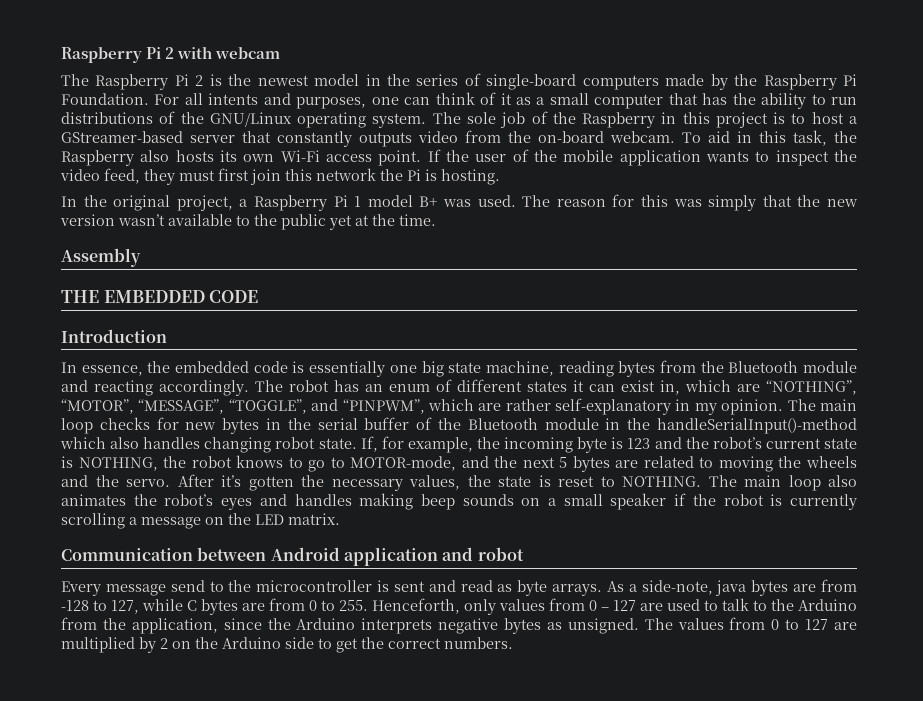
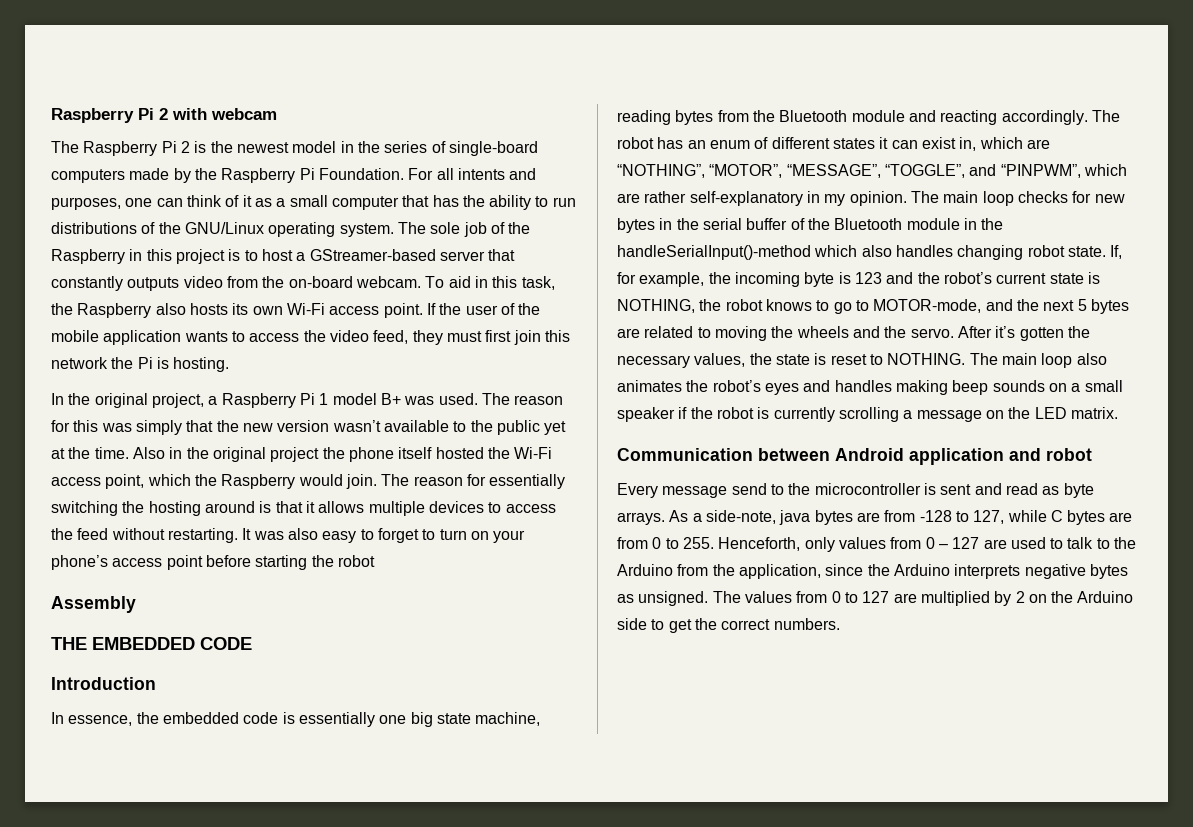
- If the user of the mobile application wants to inspect the video feed, they must first join this network the Pi is hosting.
+ If the user of the mobile application wants to access the video feed, they must first join this network the Pi is hosting.
+ Also in the original project the phone itself hosted the Wi-Fi access point, which the Raspberry would join. The reason for essentially switching the hosting around is that it allows multiple devices to access the feed without restarting. It was also easy to forget to turn on your phone’s access point before starting the robot

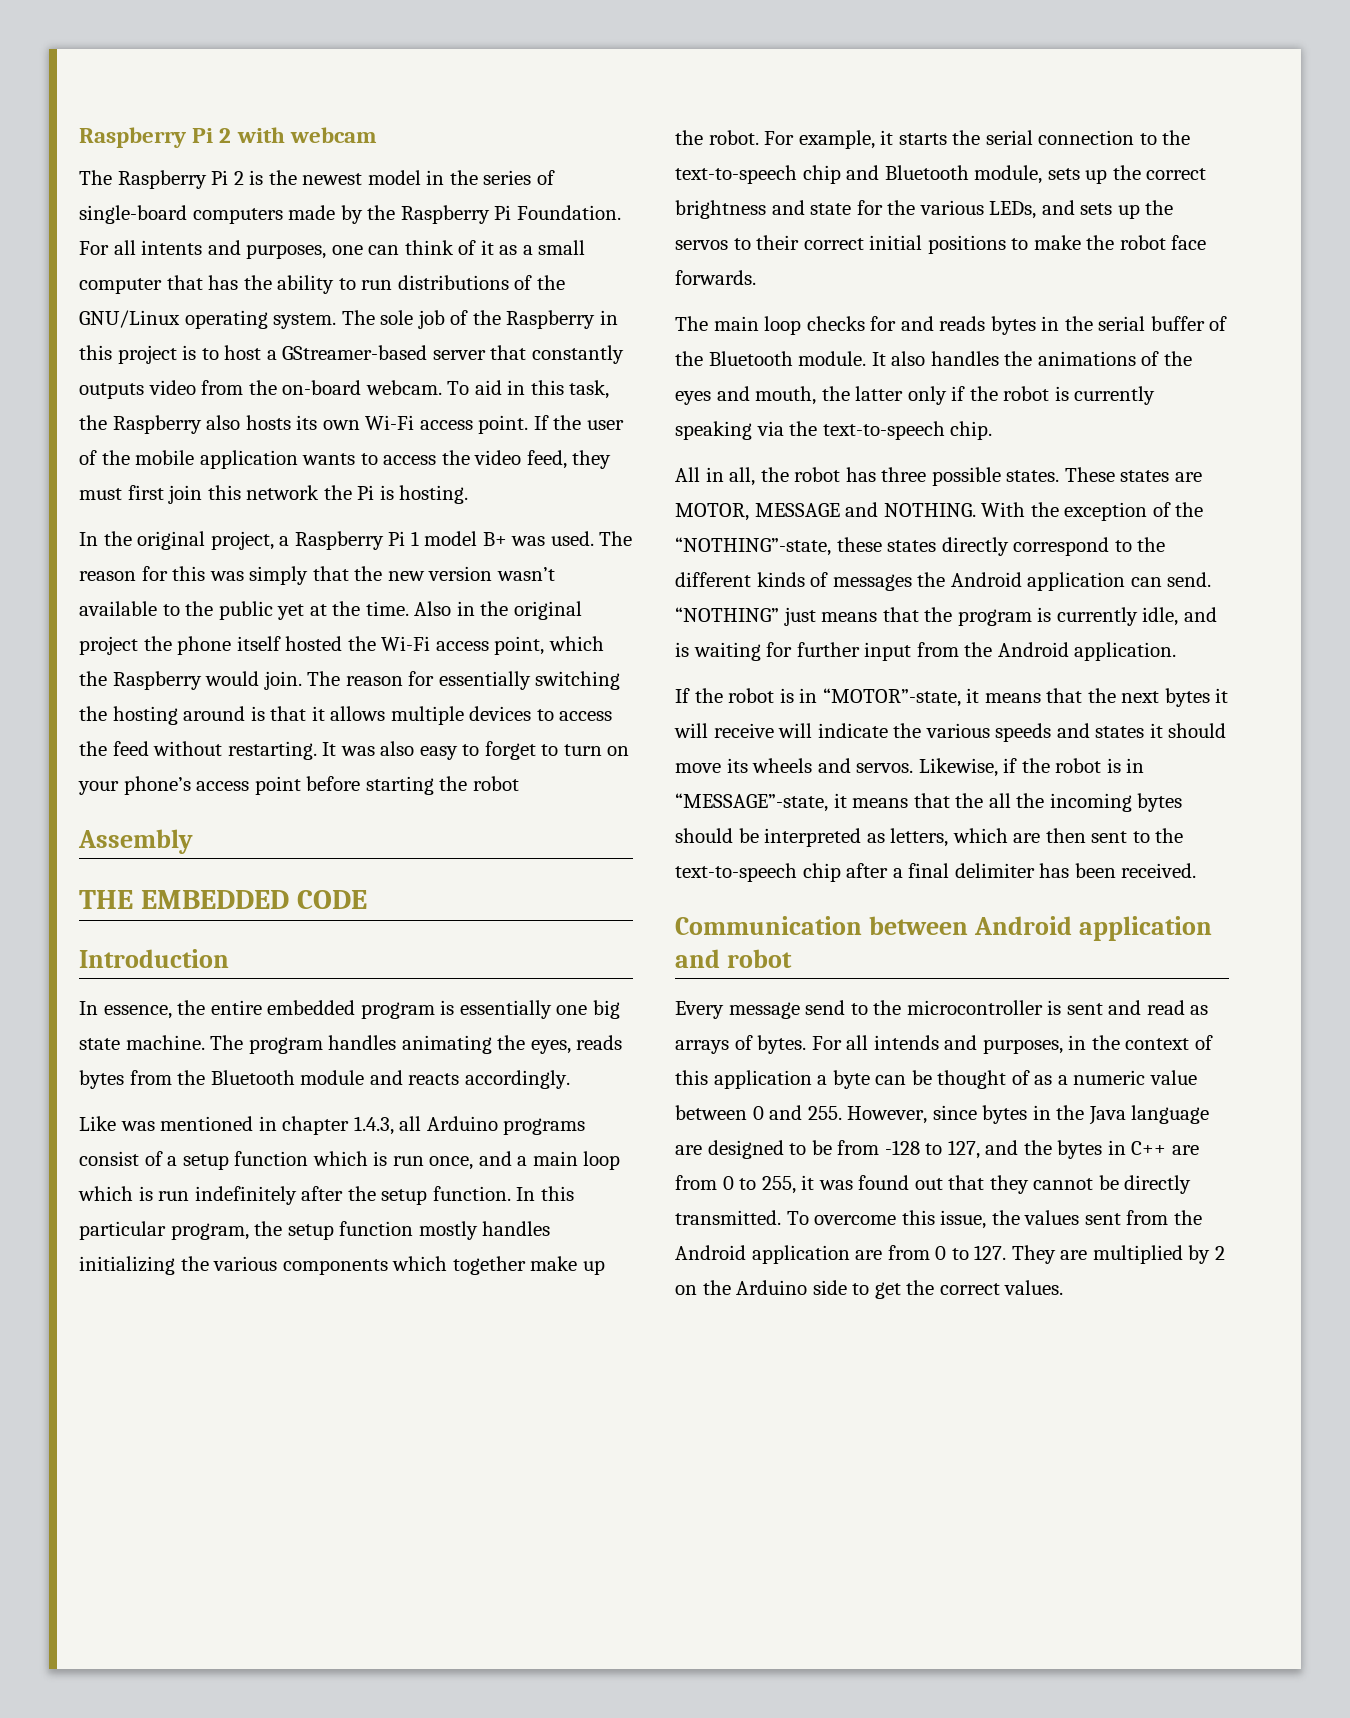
- In essence, the embedded code is essentially one big state machine, reading bytes from the Bluetooth module and reacting accordingly. The robot has an enum of different states it can exist in, which are “NOTHING”, “MOTOR”, “MESSAGE”, “TOGGLE”, and “PINPWM”, which are rather self-explanatory in my opinion. The main loop checks for new bytes in the serial buffer of the Bluetooth module in the handleSerialInput()-method which also handles changing robot state. If, for example, the incoming byte is 123 and the robot’s current state is NOTHING, the robot knows to go to MOTOR-mode, and the next 5 bytes are related to moving the wheels and the servo. After it’s gotten the necessary values, the state is reset to NOTHING. The main loop also animates the robot’s eyes and handles making beep sounds on a small speaker if the robot is currently scrolling a message on the LED matrix.
+ In essence, the entire embedded program is essentially one big state machine. The program handles animating the eyes, reads bytes from the Bluetooth module and reacts accordingly.
+ Like was mentioned in chapter 1.4.3, all Arduino programs consist of a setup function which is run once, and a main loop which is run indefinitely after the setup function. In this particular program, the setup function mostly handles initializing the various components which together make up the robot. For example, it starts the serial connection to the text-to-speech chip and Bluetooth module, sets up the correct brightness and state for the various LEDs, and sets up the servos to their correct initial positions to make the robot face forwards.
+ The main loop checks for and reads bytes in the serial buffer of the Bluetooth module. It also handles the animations of the eyes and mouth, the latter only if the robot is currently speaking via the text-to-speech chip.
+ All in all, the robot has three possible states. These states are MOTOR, MESSAGE and NOTHING. With the exception of the “NOTHING”-state, these states directly correspond to the different kinds of messages the Android application can send. “NOTHING” just means that the program is currently idle, and is waiting for further input from the Android application.
+ If the robot is in “MOTOR”-state, it means that the next bytes it will receive will indicate the various speeds and states it should move its wheels and servos. Likewise, if the robot is in “MESSAGE”-state, it means that the all the incoming bytes should be interpreted as letters, which are then sent to the text-to-speech chip after a final delimiter has been received.
- Every message send to the microcontroller is sent and read as byte arrays. As a side-note, java bytes are from -128 to 127, while C bytes are from 0 to 255. Henceforth, only values from 0 – 127 are used to talk to the Arduino from the application, since the Arduino interprets negative bytes as unsigned. The values from 0 to 127 are multiplied by 2 on the Arduino side to get the correct numbers.
+ Every message send to the microcontroller is sent and read as arrays of bytes. For all intends and purposes, in the context of this application a byte can be thought of as a numeric value between 0 and 255. However, since bytes in the Java language are designed to be from -128 to 127, and the bytes in C++ are from 0 to 255, it was found out that they cannot be directly transmitted. To overcome this issue, the values sent from the Android application are from 0 to 127. They are multiplied by 2 on the Arduino side to get the correct values.

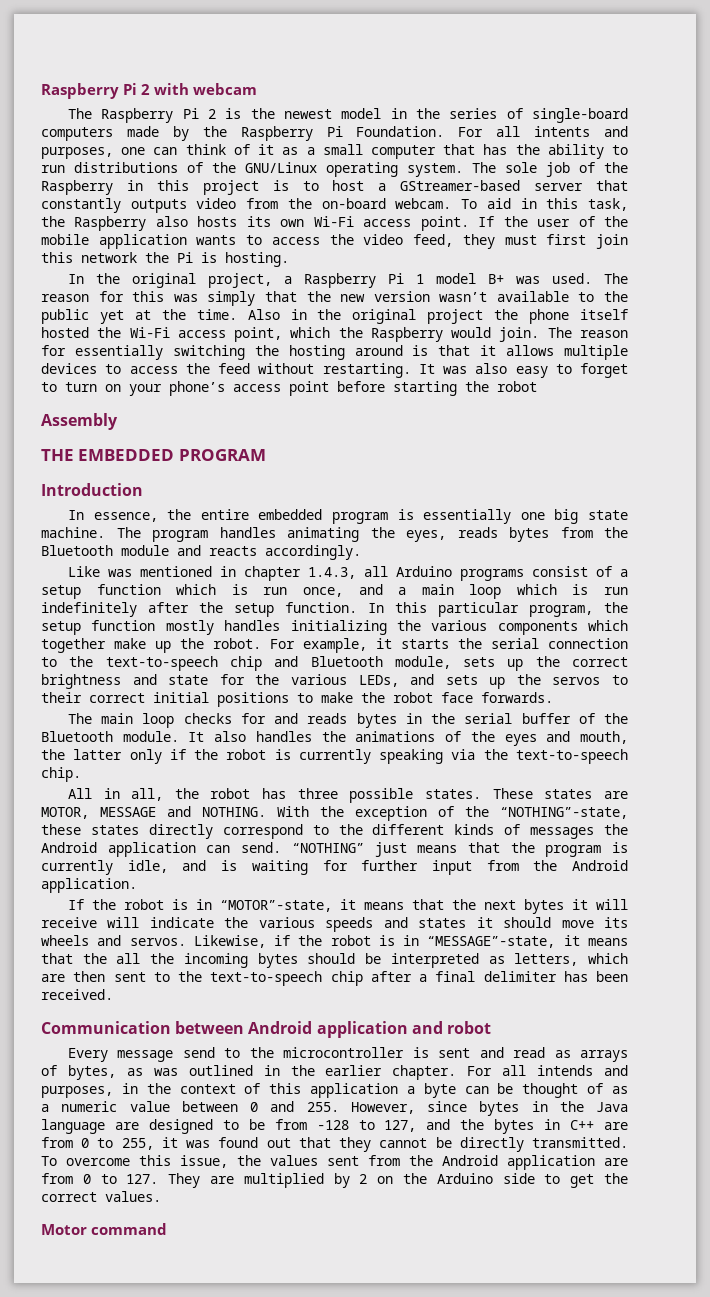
- THE EMBEDDED CODE
+ THE EMBEDDED PROGRAM
- Every message send to the microcontroller is sent and read as arrays of bytes.
+ Every message send to the microcontroller is sent and read as arrays of bytes, as was outlined in the earlier chapter.
+ Motor command

